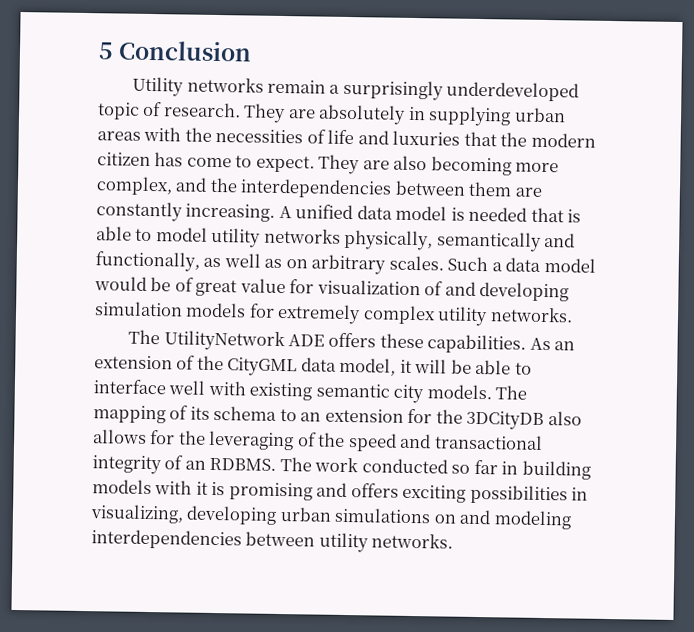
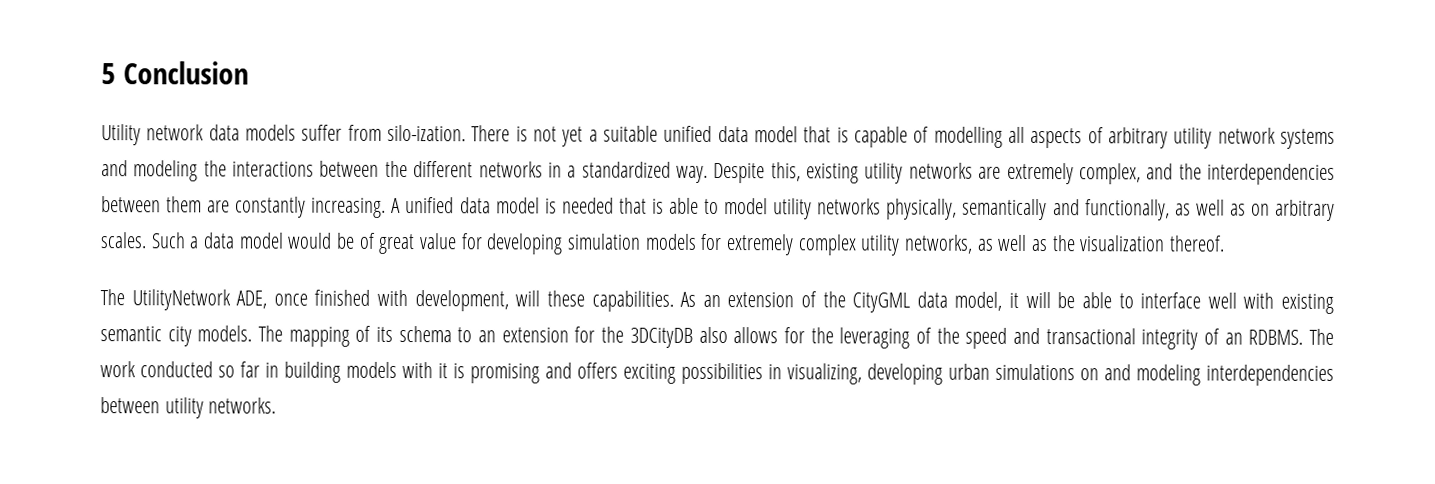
- Utility networks remain a surprisingly underdeveloped topic of research. They are absolutely in supplying urban areas with the necessities of life and luxuries that the modern citizen has come to expect. They are also becoming more complex, and the interdependencies between them are constantly increasing.
+ Utility network data models suffer from silo-ization. There is not yet a suitable unified data model that is capable of modelling all aspects of arbitrary utility network systems and modeling the interactions between the different networks in a standardized way. Despite this, existing utility networks are extremely complex, and the interdependencies between them are constantly increasing.
- Such a data model would be of great value for visualization of and developing simulation models for extremely complex utility networks.
- The UtilityNetwork ADE offers these capabilities.
+ Such a data model would be of great value for developing simulation models for extremely complex utility networks, as well as the visualization thereof.
+ The UtilityNetwork ADE, once finished with development, will these capabilities.

